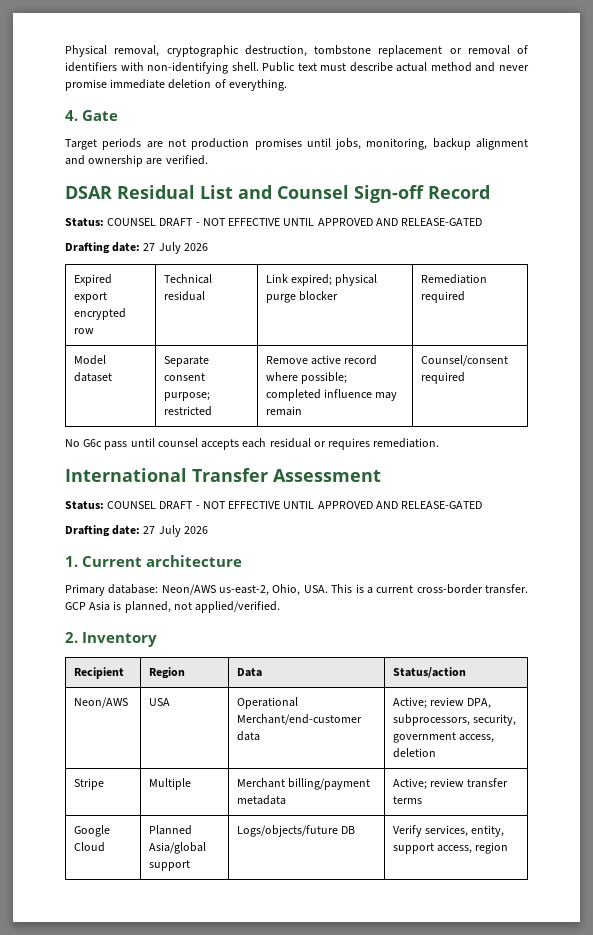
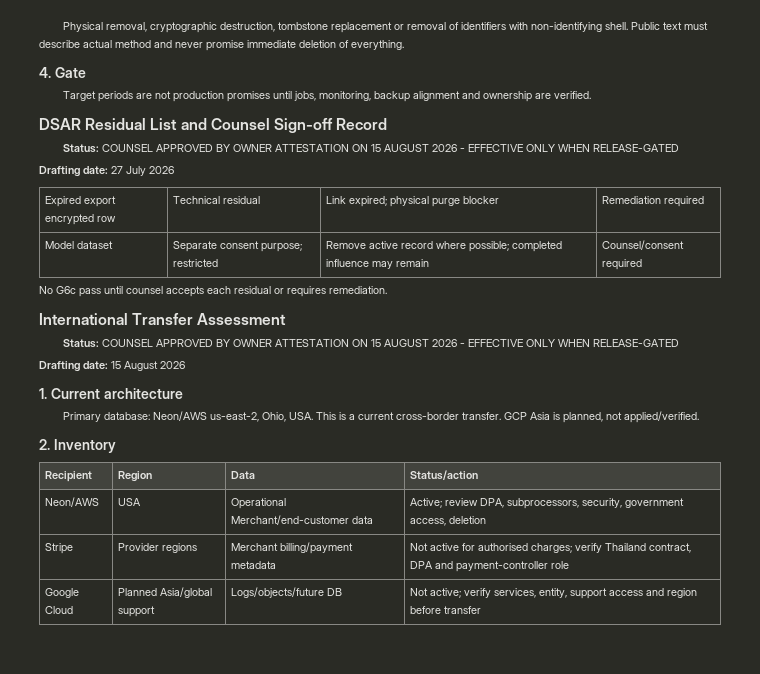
  DSAR Residual List and Counsel Sign-off Record
- Status: COUNSEL DRAFT - NOT EFFECTIVE UNTIL APPROVED AND RELEASE-GATED
+ Status: COUNSEL APPROVED BY OWNER ATTESTATION ON 15 AUGUST 2026 - EFFECTIVE ONLY WHEN RELEASE-GATED
  International Transfer Assessment
- Status: COUNSEL DRAFT - NOT EFFECTIVE UNTIL APPROVED AND RELEASE-GATED
- Drafting date: 27 July 2026
+ Status: COUNSEL APPROVED BY OWNER ATTESTATION ON 15 AUGUST 2026 - EFFECTIVE ONLY WHEN RELEASE-GATED
+ Drafting date: 15 August 2026
- Stripe | Multiple | Merchant billing/payment metadata | Active; review transfer terms
+ Stripe | Provider regions | Merchant billing/payment metadata | Not active for authorised charges; verify Thailand contract, DPA and payment-controller role
- Google Cloud | Planned Asia/global support | Logs/objects/future DB | Verify services, entity, support access, region
+ Google Cloud | Planned Asia/global support | Logs/objects/future DB | Not active; verify services, entity, support access and region before transfer

